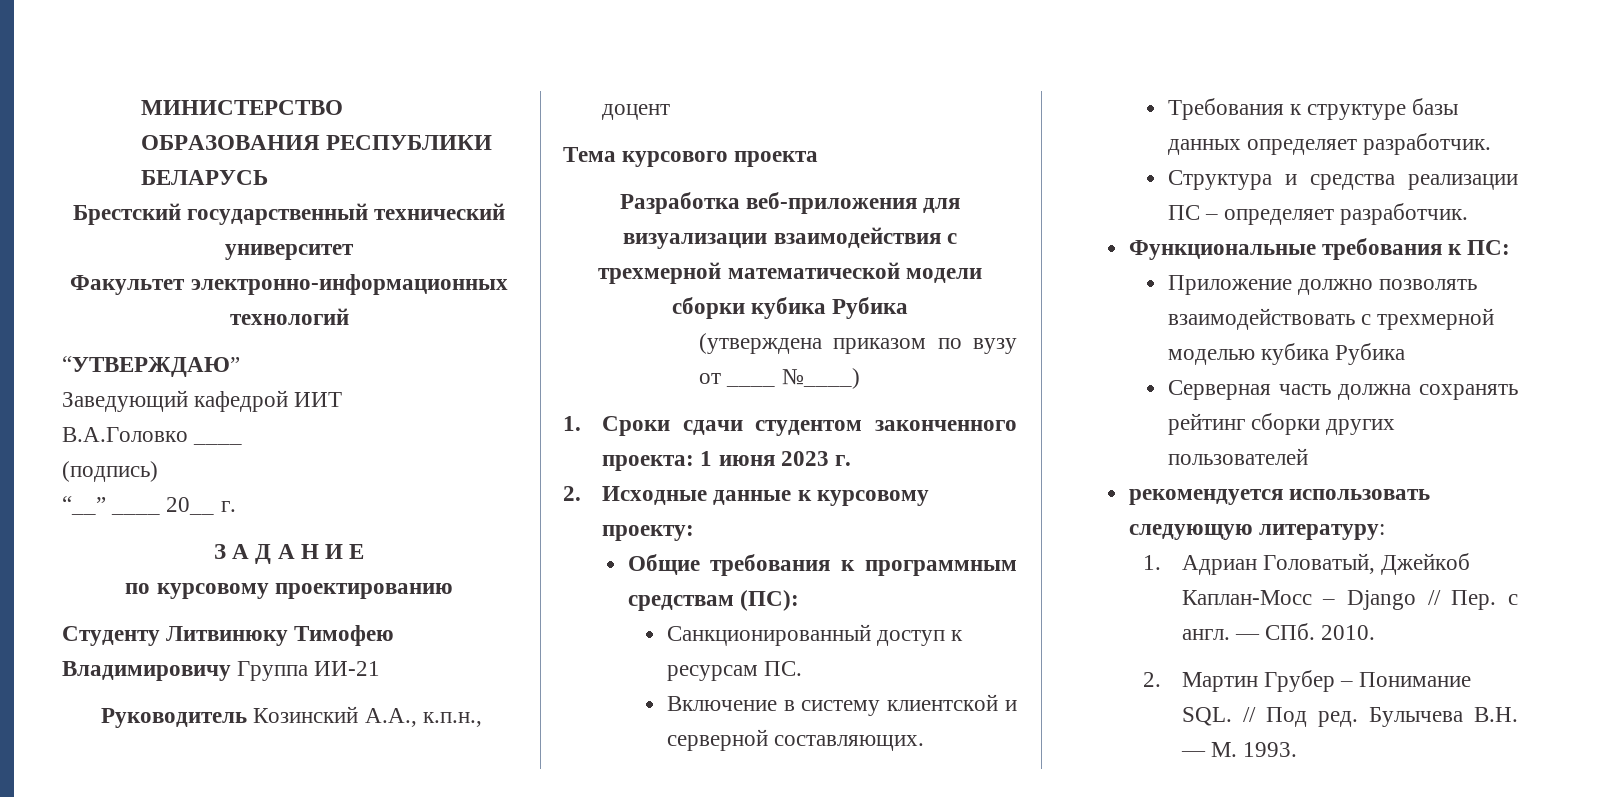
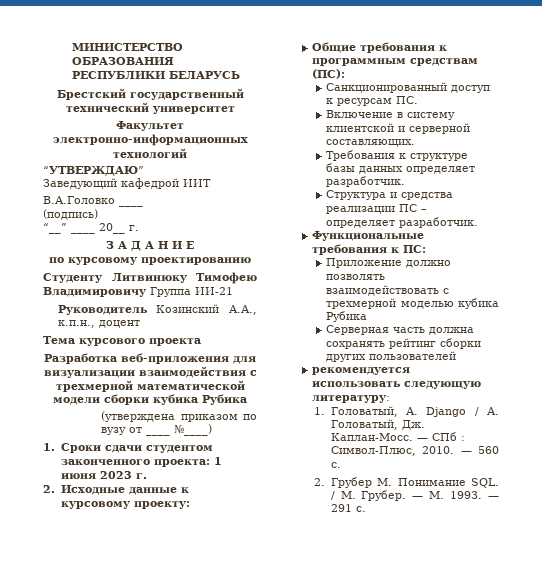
- 1. Адриан Головатый, Джейкоб Каплан-Мосс – Django // Пер. с англ. — СПб. 2010.
- 2. Мартин Грубер – Понимание SQL. // Под ред. Булычева В.Н. — М. 1993.
+ 1. Головатый, А. Django / А. Головатый, Дж. Каплан-Мосс. — СПб : Символ-Плюс, 2010. — 560 с.
+ 2. Грубер М. Понимание SQL. / М. Грубер. — М. 1993. — 291 с.

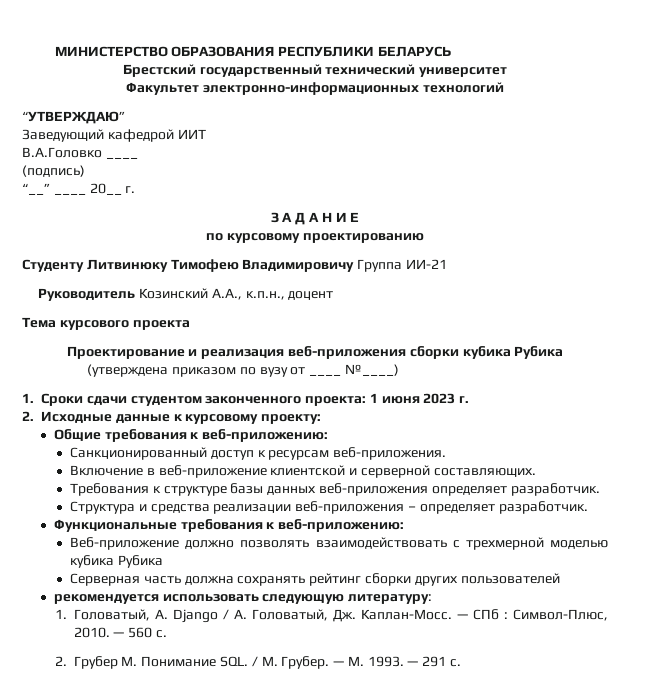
- Разработка веб-приложения для визуализации взаимодействия с трехмерной математической модели сборки кубика Рубика
+ Проектирование и реализация веб-приложения сборки кубика Рубика
- Общие требования к программным средствам (ПС):
+ Общие требования к веб-приложению:
- Санкционированный доступ к ресурсам ПС.
+ Санкционированный доступ к ресурсам веб-приложения.
- Включение в систему клиентской и серверной составляющих.
+ Включение в веб-приложение клиентской и серверной составляющих.
- Требования к структуре базы данных определяет разработчик.
+ Требования к структуре базы данных веб-приложения определяет разработчик.
- Структура и средства реализации ПС – определяет разработчик.
+ Структура и средства реализации веб-приложения – определяет разработчик.
- Функциональные требования к ПС:
- Приложение должно позволять взаимодействовать с трехмерной моделью кубика Рубика
+ Функциональные требования к веб-приложению:
+ Веб-приложение должно позволять взаимодействовать с трехмерной моделью кубика Рубика

